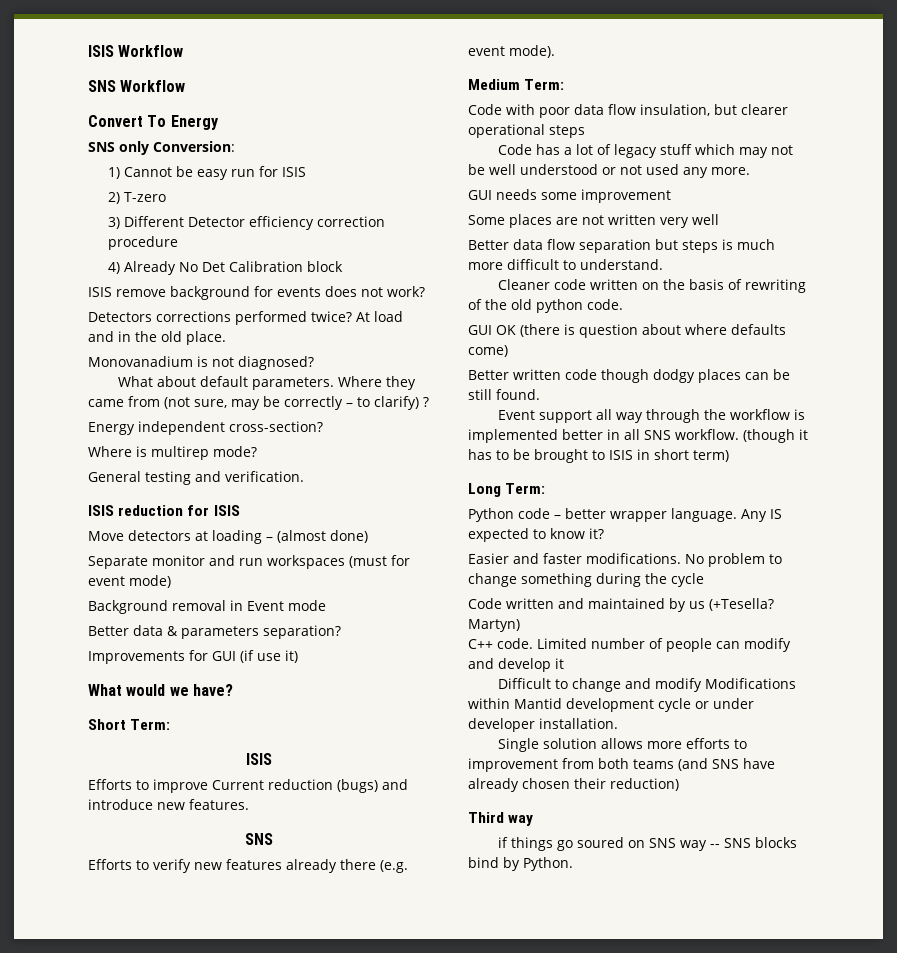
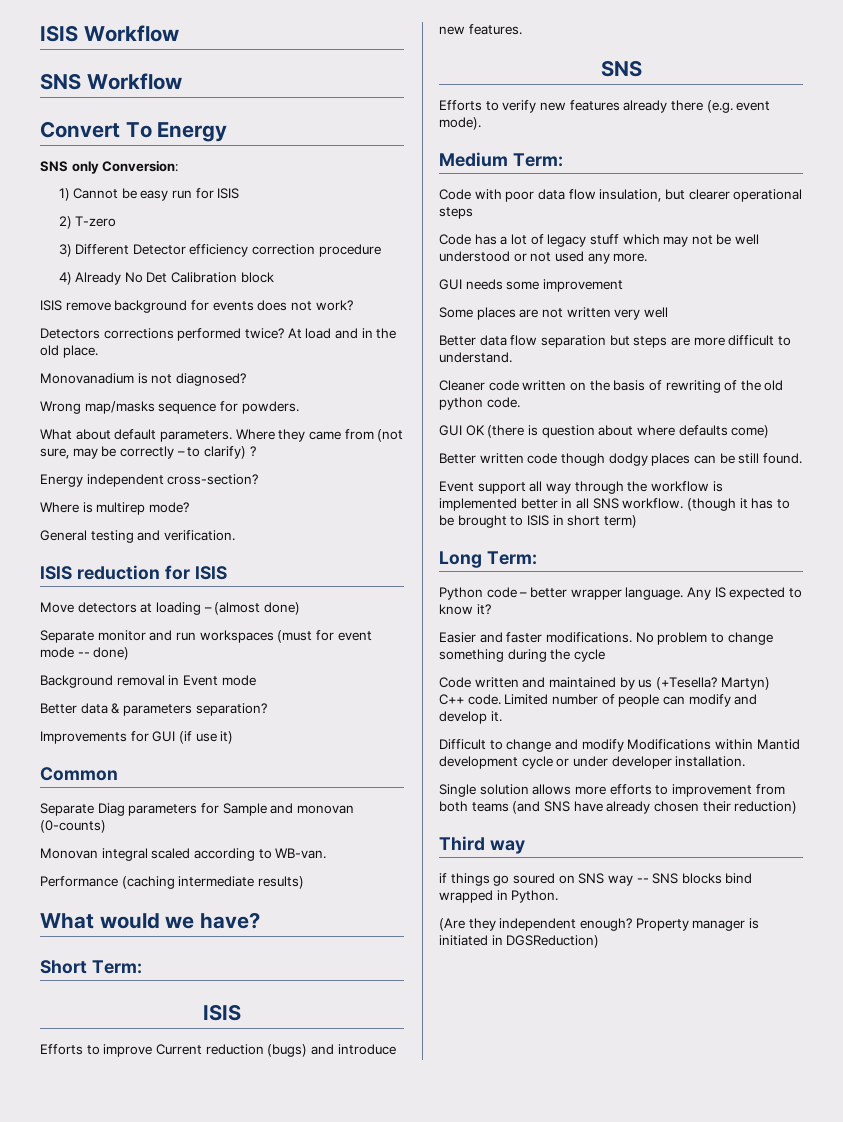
+ Wrong map/masks sequence for powders.
- Separate monitor and run workspaces (must for event mode)
+ Separate monitor and run workspaces (must for event mode -- done)
+ Common
+ Separate Diag parameters for Sample and monovan (0-counts)
+ Monovan integral scaled according to WB-van.
+ Performance (caching intermediate results)
- Better data flow separation but steps is much more difficult to understand.
+ Better data flow separation but steps are more difficult to understand.
- Limited number of people can modify and develop it
+ Limited number of people can modify and develop it.
- if things go soured on SNS way -- SNS blocks bind by Python.
+ if things go soured on SNS way -- SNS blocks bind wrapped in Python.
+ (Are they independent enough? Property manager is initiated in DGSReduction)

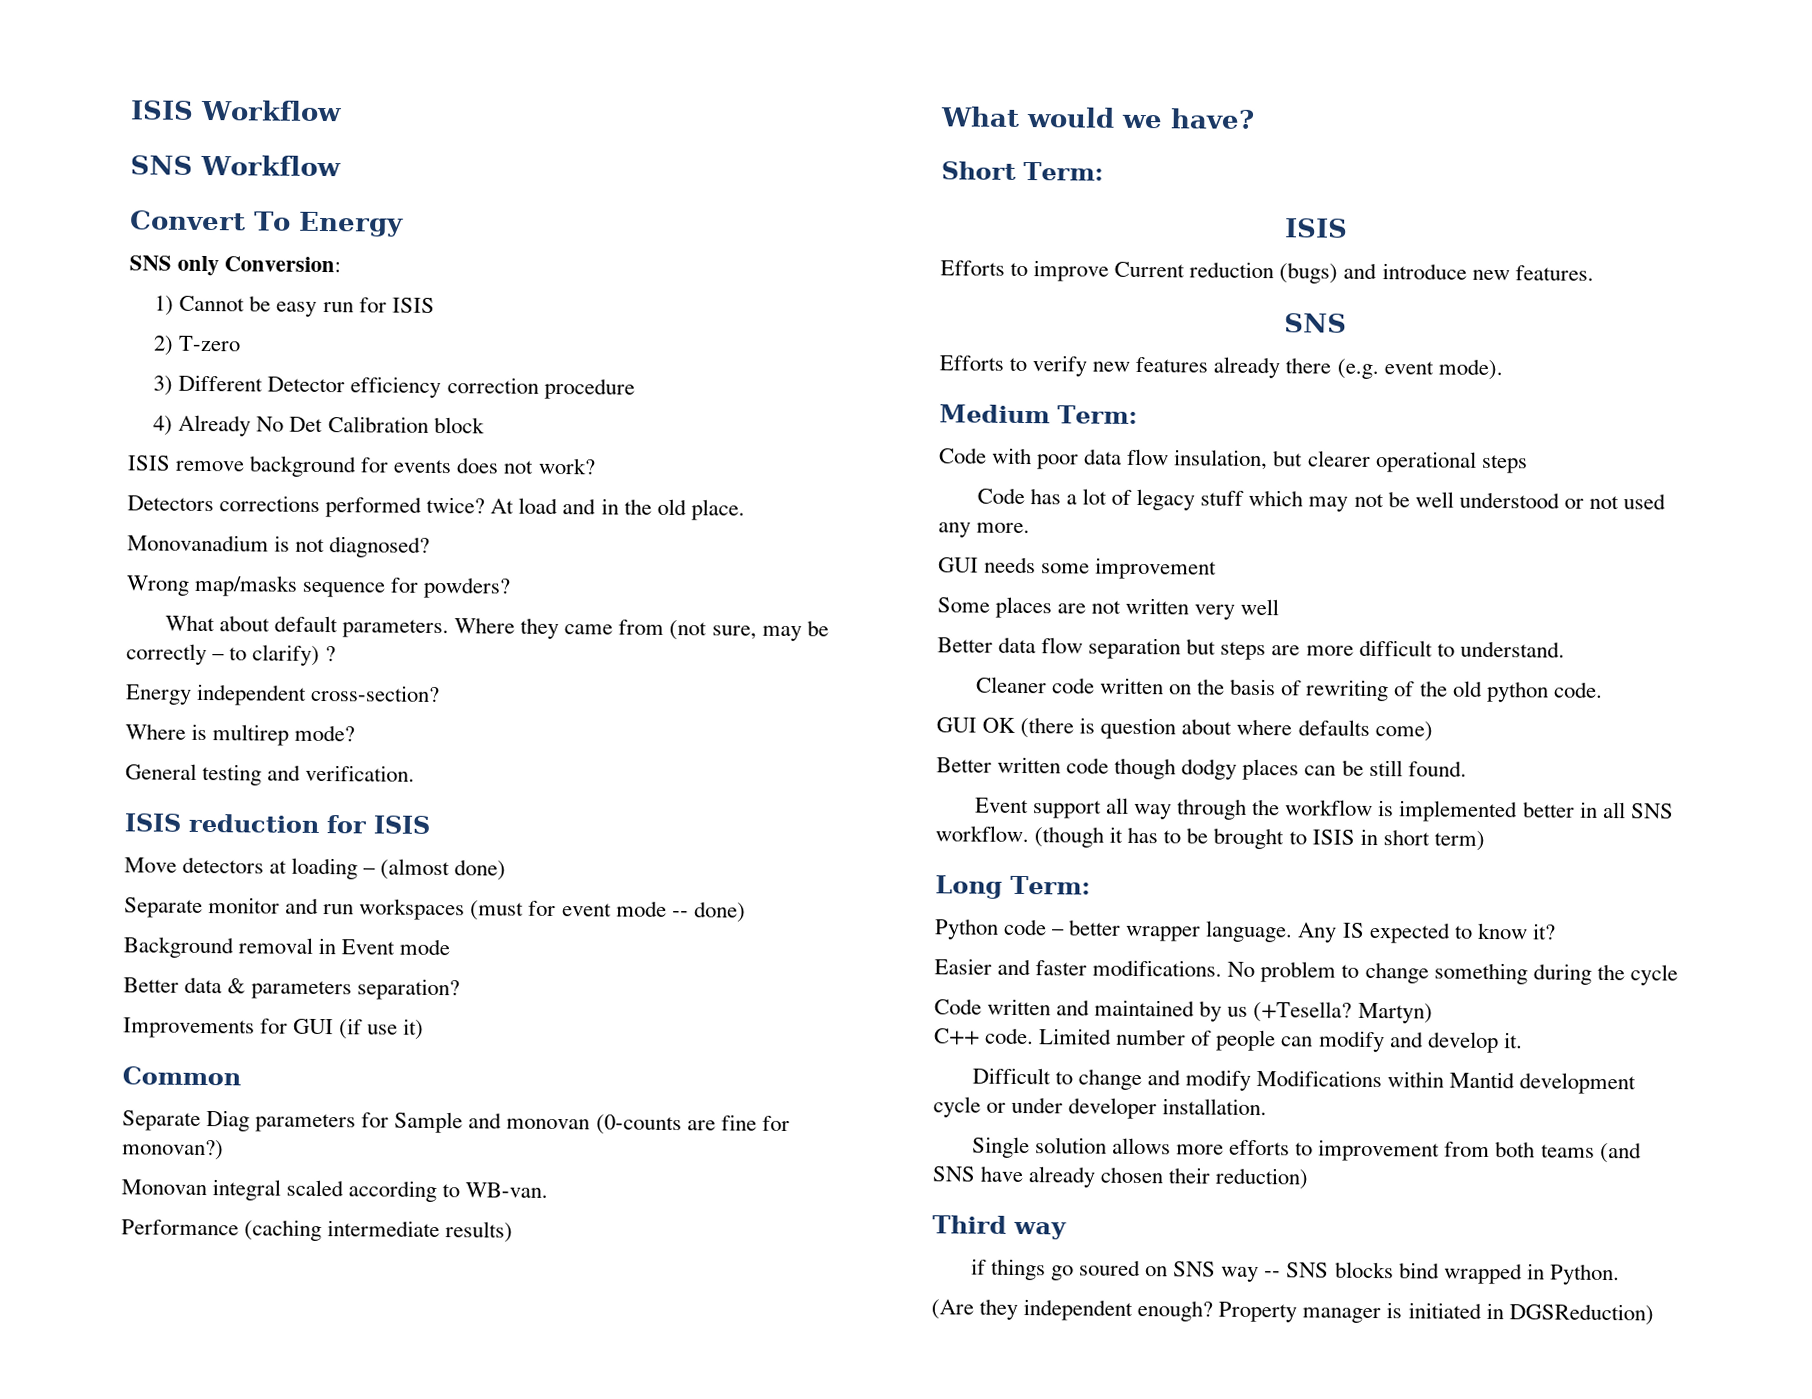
- Wrong map/masks sequence for powders.
+ Wrong map/masks sequence for powders?
- Separate Diag parameters for Sample and monovan (0-counts)
+ Separate Diag parameters for Sample and monovan (0-counts are fine for monovan?)

